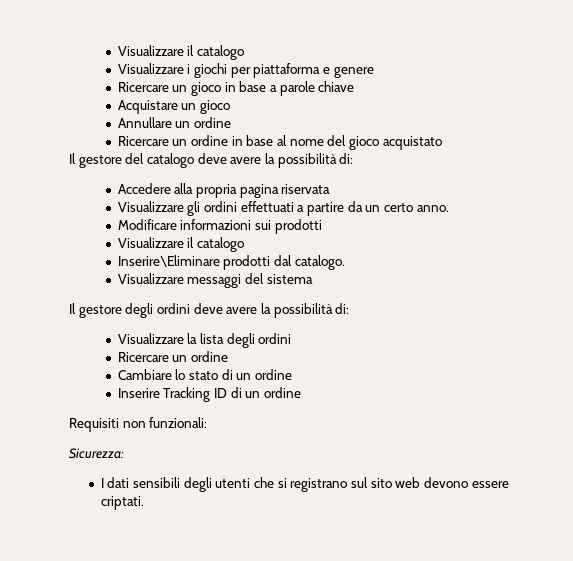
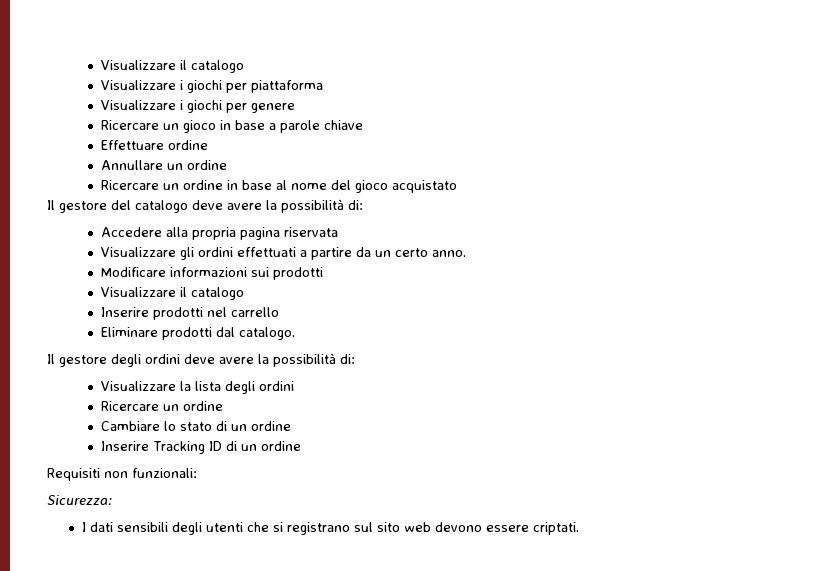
- Visualizzare i giochi per piattaforma e genere
+ Visualizzare i giochi per piattaforma
+ Visualizzare i giochi per genere
- Acquistare un gioco
+ Effettuare ordine
- Inserire\Eliminare prodotti dal catalogo.
+ Inserire prodotti nel carrello
+ Eliminare prodotti dal catalogo.
- Visualizzare messaggi del sistema

